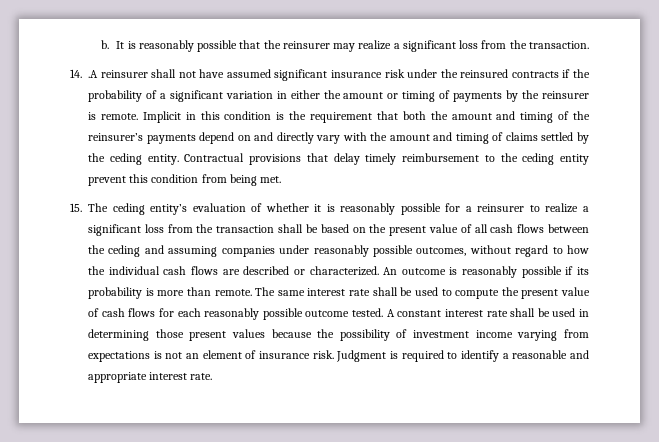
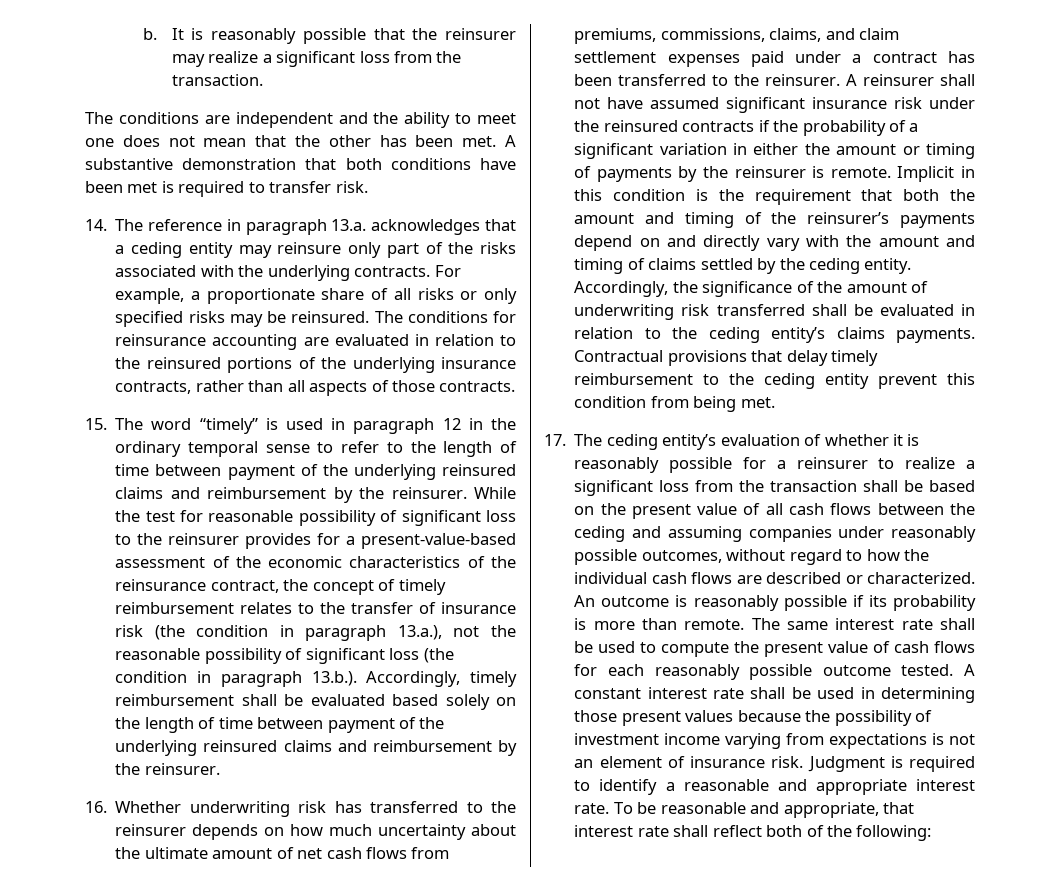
- 14. .A reinsurer shall not have assumed significant insurance risk under the reinsured contracts if the probability of a significant variation in either the amount or timing of payments by the reinsurer is remote.
+ The conditions are independent and the ability to meet one does not mean that the other has been met. A substantive demonstration that both conditions have been met is required to transfer risk.
+ 14. The reference in paragraph 13.a. acknowledges that a ceding entity may reinsure only part of the risks associated with the underlying contracts. For example, a proportionate share of all risks or only specified risks may be reinsured. The conditions for reinsurance accounting are evaluated in relation to the reinsured portions of the underlying insurance contracts, rather than all aspects of those contracts.
+ 15. The word “timely” is used in paragraph 12 in the ordinary temporal sense to refer to the length of time between payment of the underlying reinsured claims and reimbursement by the reinsurer. While the test for reasonable possibility of significant loss to the reinsurer provides for a present-value-based assessment of the economic characteristics of the reinsurance contract, the concept of timely reimbursement relates to the transfer of insurance risk (the condition in paragraph 13.a.), not the reasonable possibility of significant loss (the condition in paragraph 13.b.). Accordingly, timely reimbursement shall be evaluated based solely on the length of time between payment of the underlying reinsured claims and reimbursement by the reinsurer.
+ 16. Whether underwriting risk has transferred to the reinsurer depends on how much uncertainty about the ultimate amount of net cash flows from premiums, commissions, claims, and claim settlement expenses paid under a contract has been transferred to the reinsurer. A reinsurer shall not have assumed significant insurance risk under the reinsured contracts if the probability of a significant variation in either the amount or timing of payments by the reinsurer is remote.
+ Accordingly, the significance of the amount of underwriting risk transferred shall be evaluated in relation to the ceding entity’s claims payments.
- 15. The ceding entity’s evaluation of whether it is reasonably possible for a reinsurer to realize a significant loss from the transaction shall be based on the present value of all cash flows between the ceding and assuming companies under reasonably possible outcomes, without regard to how the individual cash flows are described or characterized.
+ 17. The ceding entity’s evaluation of whether it is reasonably possible for a reinsurer to realize a significant loss from the transaction shall be based on the present value of all cash flows between the ceding and assuming companies under reasonably possible outcomes, without regard to how the individual cash flows are described or characterized.
+ To be reasonable and appropriate, that interest rate shall reflect both of the following:

